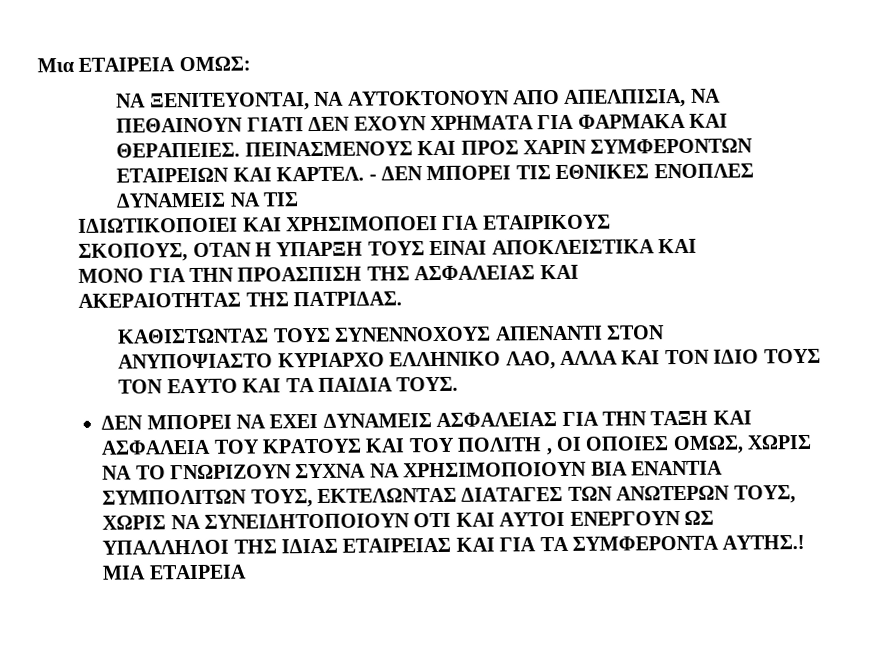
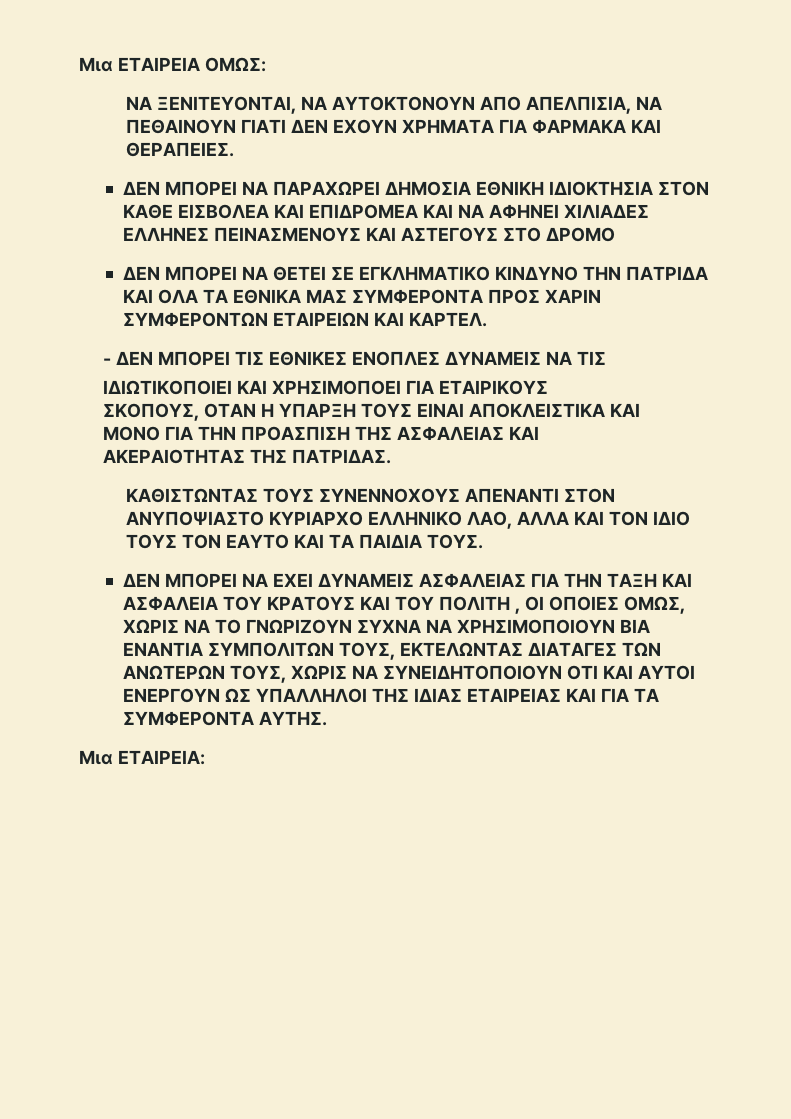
- ΝΑ ΞΕΝΙΤΕΥΟΝΤΑΙ, ΝΑ ΑΥΤΟΚΤΟΝΟΥΝ ΑΠΟ ΑΠΕΛΠΙΣΙΑ, ΝΑ ΠΕΘΑΙΝΟΥΝ ΓΙΑΤΙ ΔΕΝ ΕΧΟΥΝ ΧΡΗΜΑΤΑ ΓΙΑ ΦΑΡΜΑΚΑ ΚΑΙ ΘΕΡΑΠΕΙΕΣ. ΠΕΙΝΑΣΜΕΝΟΥΣ ΚΑΙ ΠΡΟΣ ΧΑΡΙΝ ΣΥΜΦΕΡΟΝΤΩΝ ΕΤΑΙΡΕΙΩΝ ΚΑΙ ΚΑΡΤΕΛ. - ΔΕΝ ΜΠΟΡΕΙ ΤΙΣ ΕΘΝΙΚΕΣ ΕΝΟΠΛΕΣ ΔΥΝΑΜΕΙΣ ΝΑ ΤΙΣ
+ ΝΑ ΞΕΝΙΤΕΥΟΝΤΑΙ, ΝΑ ΑΥΤΟΚΤΟΝΟΥΝ ΑΠΟ ΑΠΕΛΠΙΣΙΑ, ΝΑ ΠΕΘΑΙΝΟΥΝ ΓΙΑΤΙ ΔΕΝ ΕΧΟΥΝ ΧΡΗΜΑΤΑ ΓΙΑ ΦΑΡΜΑΚΑ ΚΑΙ ΘΕΡΑΠΕΙΕΣ.
+ ΔΕΝ ΜΠΟΡΕΙ ΝΑ ΠΑΡΑΧΩΡΕΙ ΔΗΜΟΣΙΑ ΕΘΝΙΚΗ ΙΔΙΟΚΤΗΣΙΑ ΣΤΟΝ ΚΑΘΕ ΕΙΣΒΟΛΕΑ ΚΑΙ ΕΠΙΔΡΟΜΕΑ ΚΑΙ ΝΑ ΑΦΗΝΕΙ ΧΙΛΙΑΔΕΣ ΕΛΛΗΝΕΣ ΠΕΙΝΑΣΜΕΝΟΥΣ ΚΑΙ ΑΣΤΕΓΟΥΣ ΣΤΟ ΔΡΟΜΟ
+ ΔΕΝ ΜΠΟΡΕΙ ΝΑ ΘΕΤΕΙ ΣΕ ΕΓΚΛΗΜΑΤΙΚΟ ΚΙΝΔΥΝΟ ΤΗΝ ΠΑΤΡΙΔΑ ΚΑΙ ΟΛΑ ΤΑ ΕΘΝΙΚΑ ΜΑΣ ΣΥΜΦΕΡΟΝΤΑ ΠΡΟΣ ΧΑΡΙΝ ΣΥΜΦΕΡΟΝΤΩΝ ΕΤΑΙΡΕΙΩΝ ΚΑΙ ΚΑΡΤΕΛ.
+ - ΔΕΝ ΜΠΟΡΕΙ ΤΙΣ ΕΘΝΙΚΕΣ ΕΝΟΠΛΕΣ ΔΥΝΑΜΕΙΣ ΝΑ ΤΙΣ
- ΔΕΝ ΜΠΟΡΕΙ ΝΑ ΕΧΕΙ ΔΥΝΑΜΕΙΣ ΑΣΦΑΛΕΙΑΣ ΓΙΑ ΤΗΝ ΤΑΞΗ ΚΑΙ ΑΣΦΑΛΕΙΑ ΤΟΥ ΚΡΑΤΟΥΣ ΚΑΙ ΤΟΥ ΠΟΛΙΤΗ , ΟΙ ΟΠΟΙΕΣ ΟΜΩΣ, ΧΩΡΙΣ ΝΑ ΤΟ ΓΝΩΡΙΖΟΥΝ ΣΥΧΝΑ ΝΑ ΧΡΗΣΙΜΟΠΟΙΟΥΝ ΒΙΑ ΕΝΑΝΤΙΑ ΣΥΜΠΟΛΙΤΩΝ ΤΟΥΣ, ΕΚΤΕΛΩΝΤΑΣ ΔΙΑΤΑΓΕΣ ΤΩΝ ΑΝΩΤΕΡΩΝ ΤΟΥΣ, ΧΩΡΙΣ ΝΑ ΣΥΝΕΙΔΗΤΟΠΟΙΟΥΝ ΟΤΙ ΚΑΙ ΑΥΤΟΙ ΕΝΕΡΓΟΥΝ ΩΣ ΥΠΑΛΛΗΛΟΙ ΤΗΣ ΙΔΙΑΣ ΕΤΑΙΡΕΙΑΣ ΚΑΙ ΓΙΑ ΤΑ ΣΥΜΦΕΡΟΝΤΑ ΑΥΤΗΣ.! ΜΙΑ ΕΤΑΙΡΕΙΑ
+ ΔΕΝ ΜΠΟΡΕΙ ΝΑ ΕΧΕΙ ΔΥΝΑΜΕΙΣ ΑΣΦΑΛΕΙΑΣ ΓΙΑ ΤΗΝ ΤΑΞΗ ΚΑΙ ΑΣΦΑΛΕΙΑ ΤΟΥ ΚΡΑΤΟΥΣ ΚΑΙ ΤΟΥ ΠΟΛΙΤΗ , ΟΙ ΟΠΟΙΕΣ ΟΜΩΣ, ΧΩΡΙΣ ΝΑ ΤΟ ΓΝΩΡΙΖΟΥΝ ΣΥΧΝΑ ΝΑ ΧΡΗΣΙΜΟΠΟΙΟΥΝ ΒΙΑ ΕΝΑΝΤΙΑ ΣΥΜΠΟΛΙΤΩΝ ΤΟΥΣ, ΕΚΤΕΛΩΝΤΑΣ ΔΙΑΤΑΓΕΣ ΤΩΝ ΑΝΩΤΕΡΩΝ ΤΟΥΣ, ΧΩΡΙΣ ΝΑ ΣΥΝΕΙΔΗΤΟΠΟΙΟΥΝ ΟΤΙ ΚΑΙ ΑΥΤΟΙ ΕΝΕΡΓΟΥΝ ΩΣ ΥΠΑΛΛΗΛΟΙ ΤΗΣ ΙΔΙΑΣ ΕΤΑΙΡΕΙΑΣ ΚΑΙ ΓΙΑ ΤΑ ΣΥΜΦΕΡΟΝΤΑ ΑΥΤΗΣ.
+ Μια ΕΤΑΙΡΕΙΑ:

